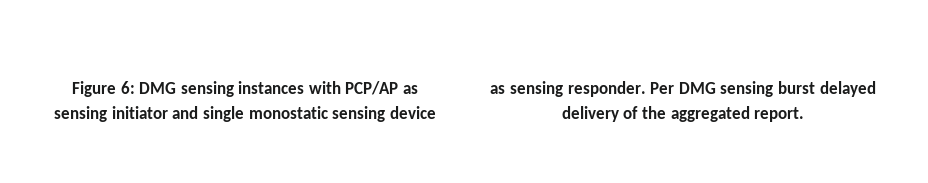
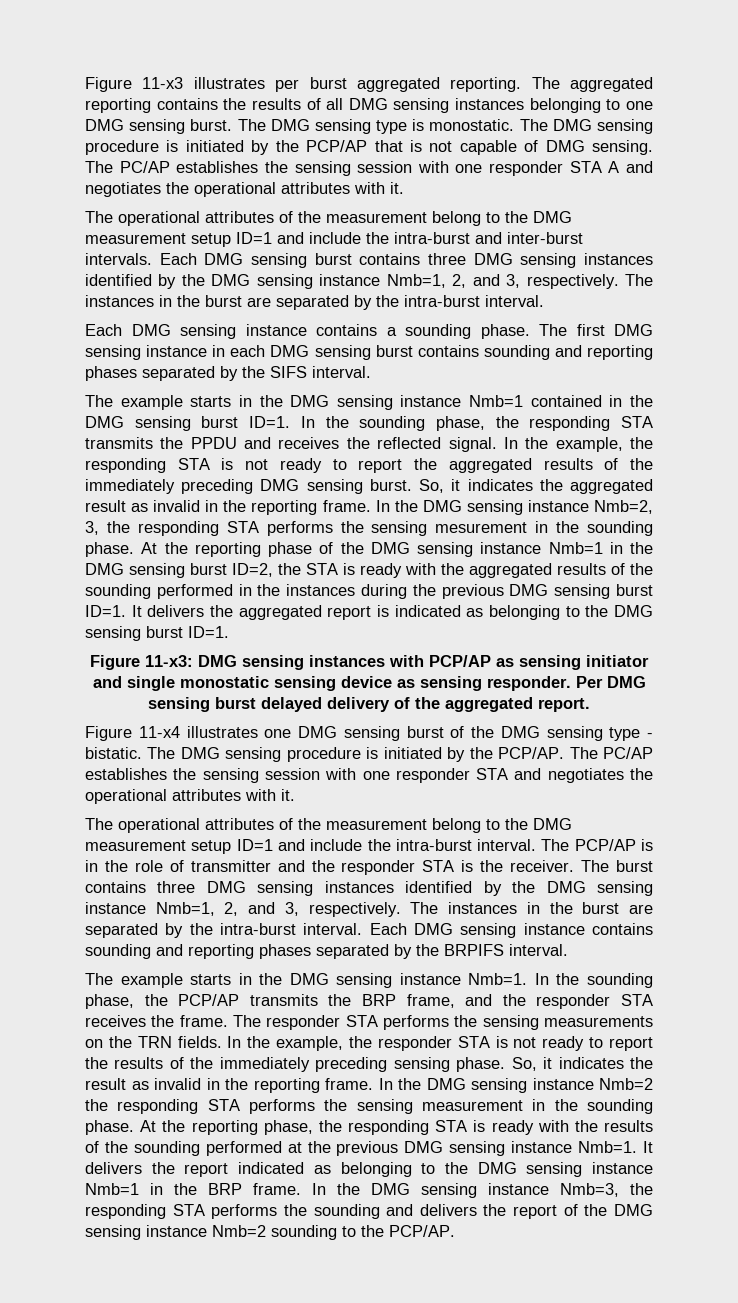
- Figure 6: DMG sensing instances with PCP/AP as sensing initiator and single monostatic sensing device as sensing responder.
+ Figure 11-x3 illustrates per burst aggregated reporting. The aggregated reporting contains the results of all DMG sensing instances belonging to one DMG sensing burst. The DMG sensing type is monostatic. The DMG sensing procedure is initiated by the PCP/AP that is not capable of DMG sensing. The PC/AP establishes the sensing session with one responder STA A and negotiates the operational attributes with it.
+ The operational attributes of the measurement belong to the DMG measurement setup ID=1 and include the intra-burst and inter-burst intervals. Each DMG sensing burst contains three DMG sensing instances identified by the DMG sensing instance Nmb=1, 2, and 3, respectively. The instances in the burst are separated by the intra-burst interval.
+ Each DMG sensing instance contains a sounding phase. The first DMG sensing instance in each DMG sensing burst contains sounding and reporting phases separated by the SIFS interval.
+ The example starts in the DMG sensing instance Nmb=1 contained in the DMG sensing burst ID=1. In the sounding phase, the responding STA transmits the PPDU and receives the reflected signal. In the example, the responding STA is not ready to report the aggregated results of the immediately preceding DMG sensing burst. So, it indicates the aggregated result as invalid in the reporting frame. In the DMG sensing instance Nmb=2, 3, the responding STA performs the sensing mesurement in the sounding phase. At the reporting phase of the DMG sensing instance Nmb=1 in the DMG sensing burst ID=2, the STA is ready with the aggregated results of the sounding performed in the instances during the previous DMG sensing burst ID=1. It delivers the aggregated report is indicated as belonging to the DMG sensing burst ID=1.
+ Figure 11-x3: DMG sensing instances with PCP/AP as sensing initiator and single monostatic sensing device as sensing responder.
+ Figure 11-x4 illustrates one DMG sensing burst of the DMG sensing type - bistatic. The DMG sensing procedure is initiated by the PCP/AP. The PC/AP establishes the sensing session with one responder STA and negotiates the operational attributes with it.
+ The operational attributes of the measurement belong to the DMG measurement setup ID=1 and include the intra-burst interval. The PCP/AP is in the role of transmitter and the responder STA is the receiver. The burst contains three DMG sensing instances identified by the DMG sensing instance Nmb=1, 2, and 3, respectively. The instances in the burst are separated by the intra-burst interval. Each DMG sensing instance contains sounding and reporting phases separated by the BRPIFS interval.
+ The example starts in the DMG sensing instance Nmb=1. In the sounding phase, the PCP/AP transmits the BRP frame, and the responder STA receives the frame. The responder STA performs the sensing measurements on the TRN fields. In the example, the responder STA is not ready to report the results of the immediately preceding sensing phase. So, it indicates the result as invalid in the reporting frame. In the DMG sensing instance Nmb=2 the responding STA performs the sensing measurement in the sounding phase. At the reporting phase, the responding STA is ready with the results of the sounding performed at the previous DMG sensing instance Nmb=1. It delivers the report indicated as belonging to the DMG sensing instance Nmb=1 in the BRP frame. In the DMG sensing instance Nmb=3, the responding STA performs the sounding and delivers the report of the DMG sensing instance Nmb=2 sounding to the PCP/AP.

